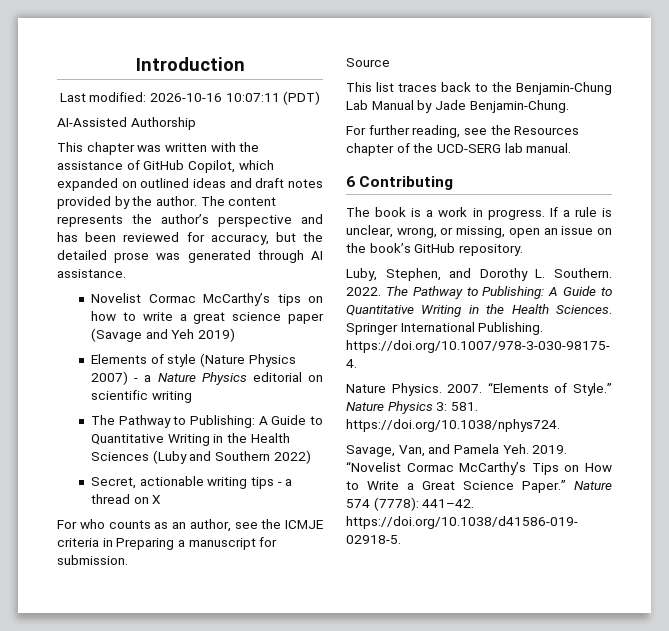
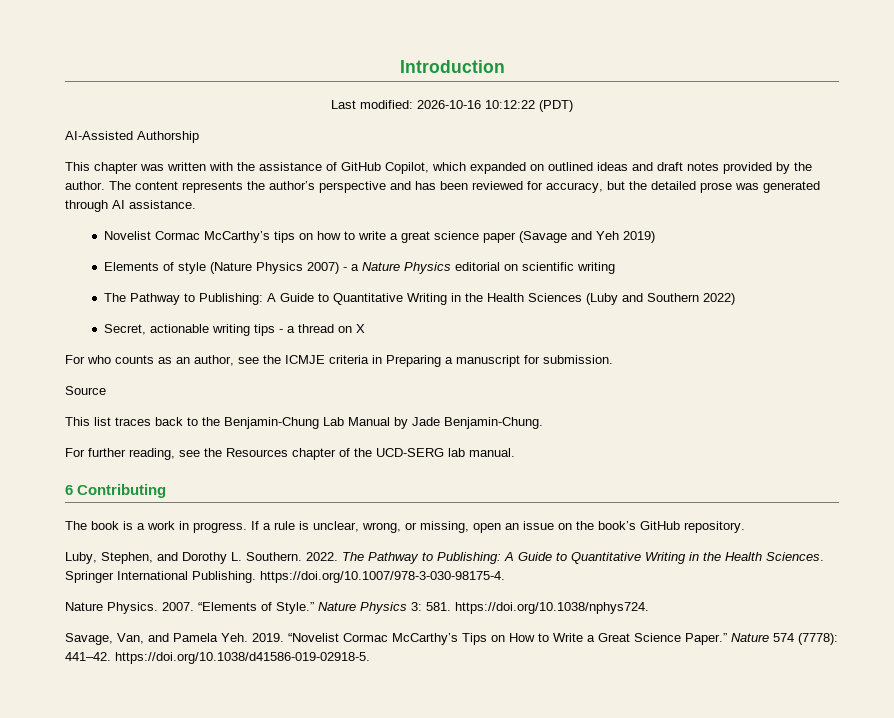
- Last modified: 2026-10-16 10:07:11 (PDT)
+ Last modified: 2026-10-16 10:12:22 (PDT)

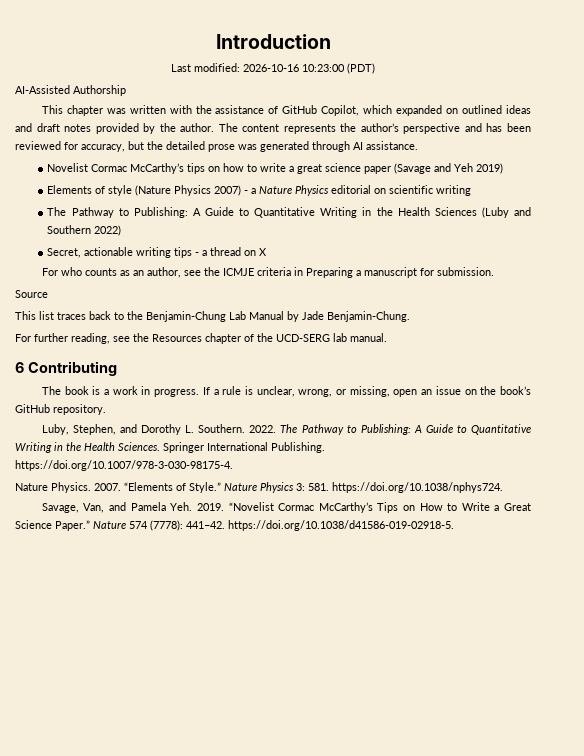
- Last modified: 2026-10-16 10:12:22 (PDT)
+ Last modified: 2026-10-16 10:23:00 (PDT)

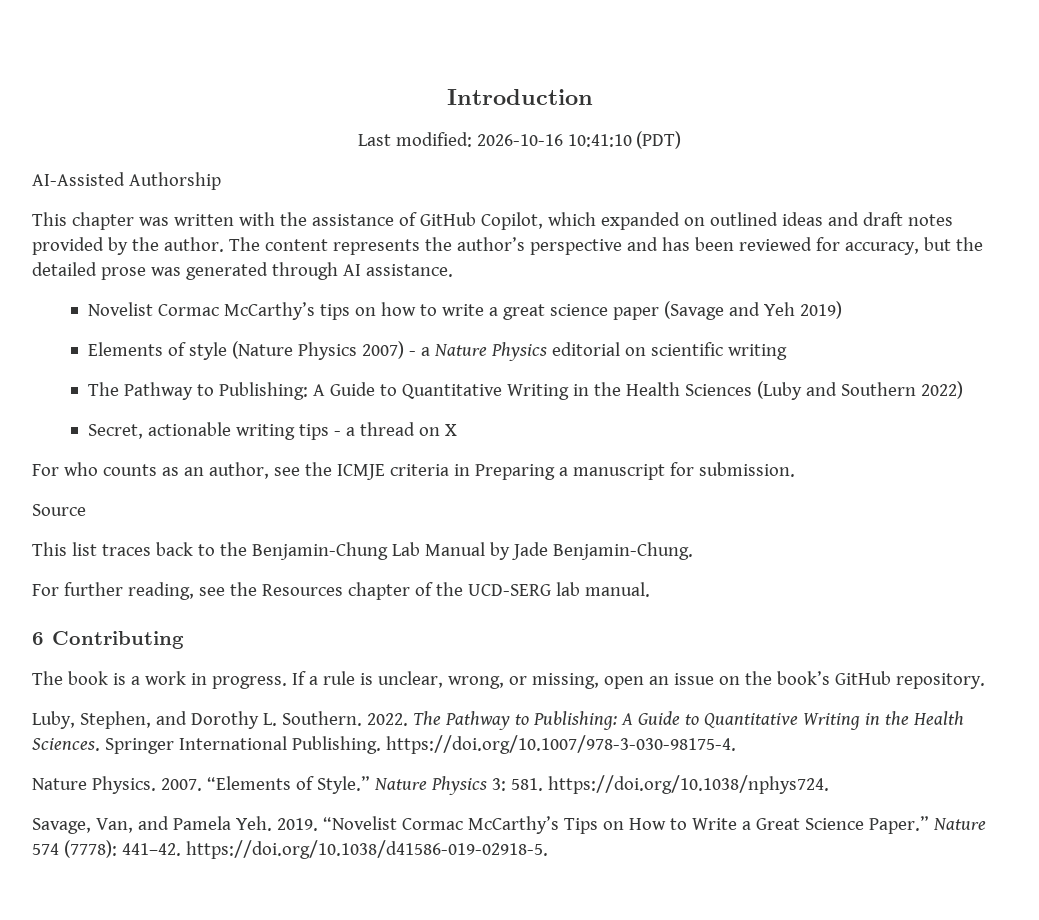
- Last modified: 2026-10-16 10:23:00 (PDT)
+ Last modified: 2026-10-16 10:41:10 (PDT)

